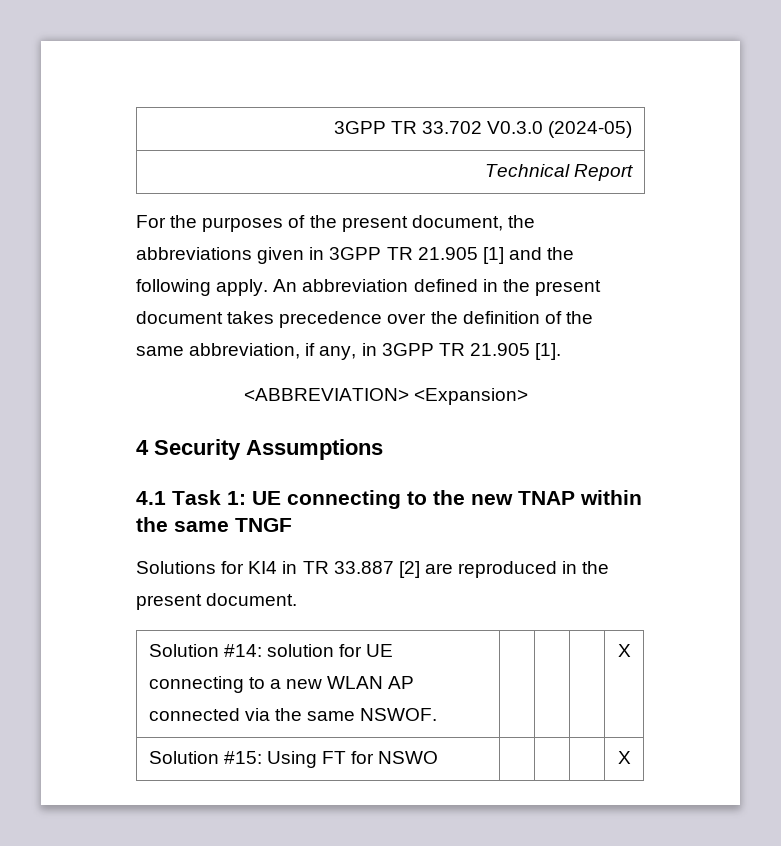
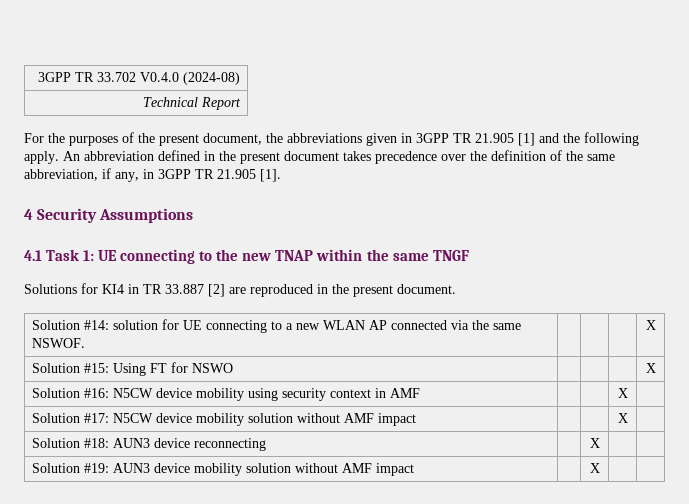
- 3GPP TR 33.702 V0.3.0 (2024-05)
+ 3GPP TR 33.702 V0.4.0 (2024-08)
- <ABBREVIATION> <Expansion>
+ Solution #16: N5CW device mobility using security context in AMF | | | X |
+ Solution #17: N5CW device mobility solution without AMF impact | | | X |
+ Solution #18: AUN3 device reconnecting | | X | |
+ Solution #19: AUN3 device mobility solution without AMF impact | | X | |

